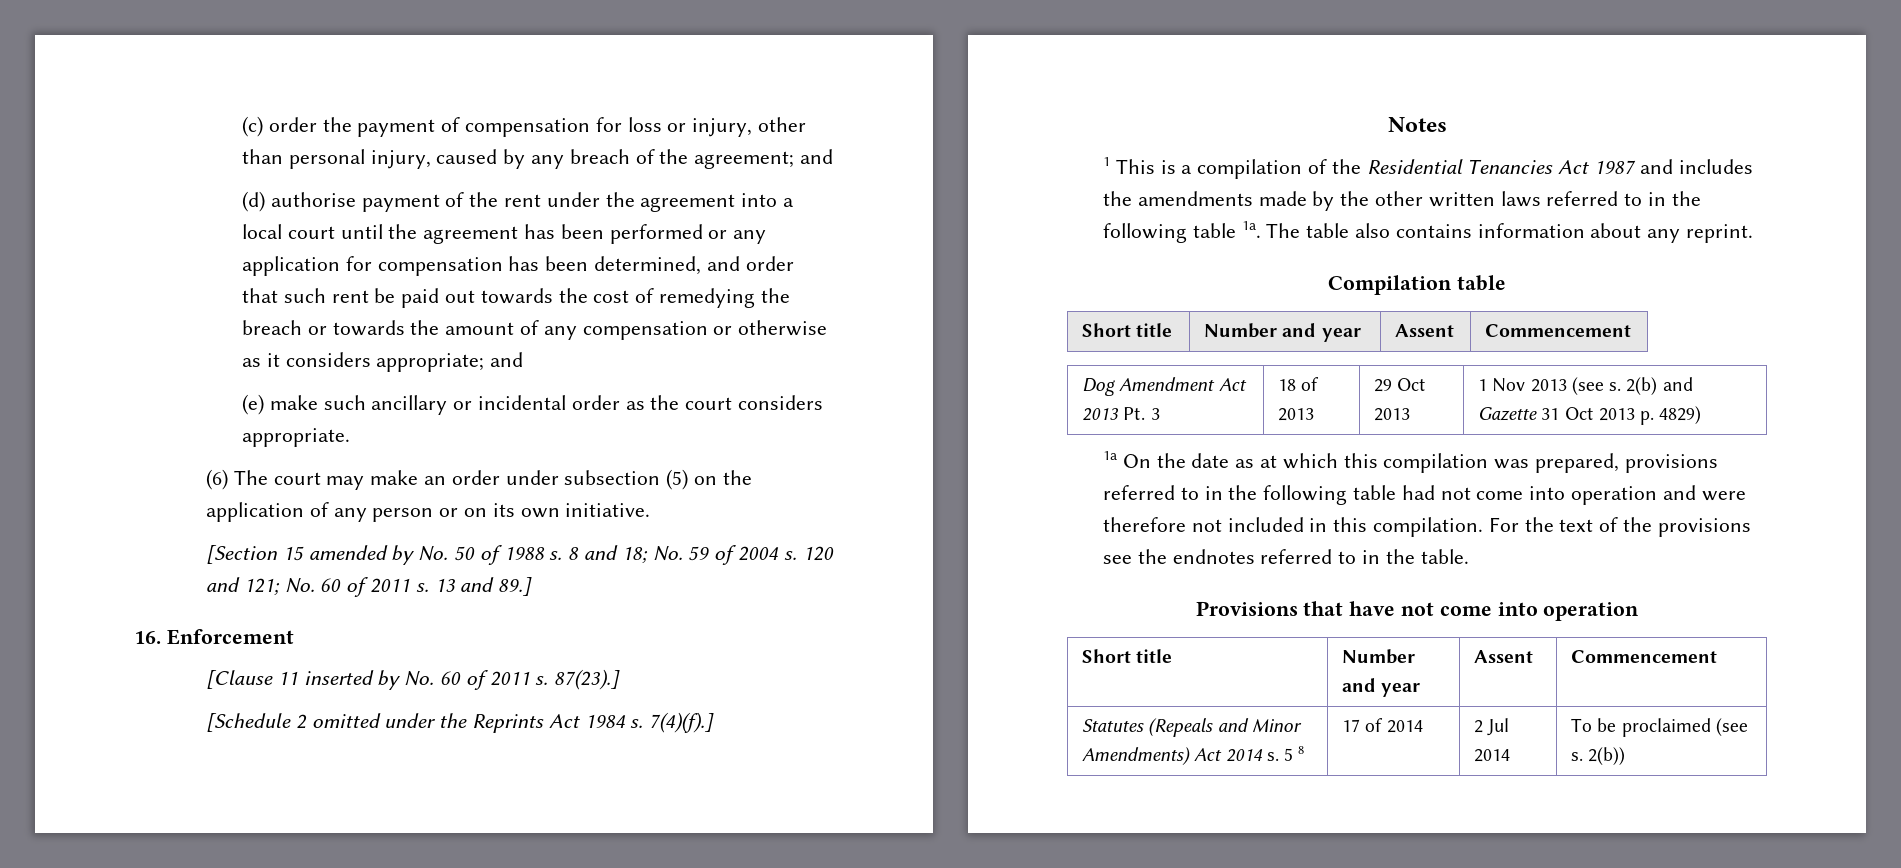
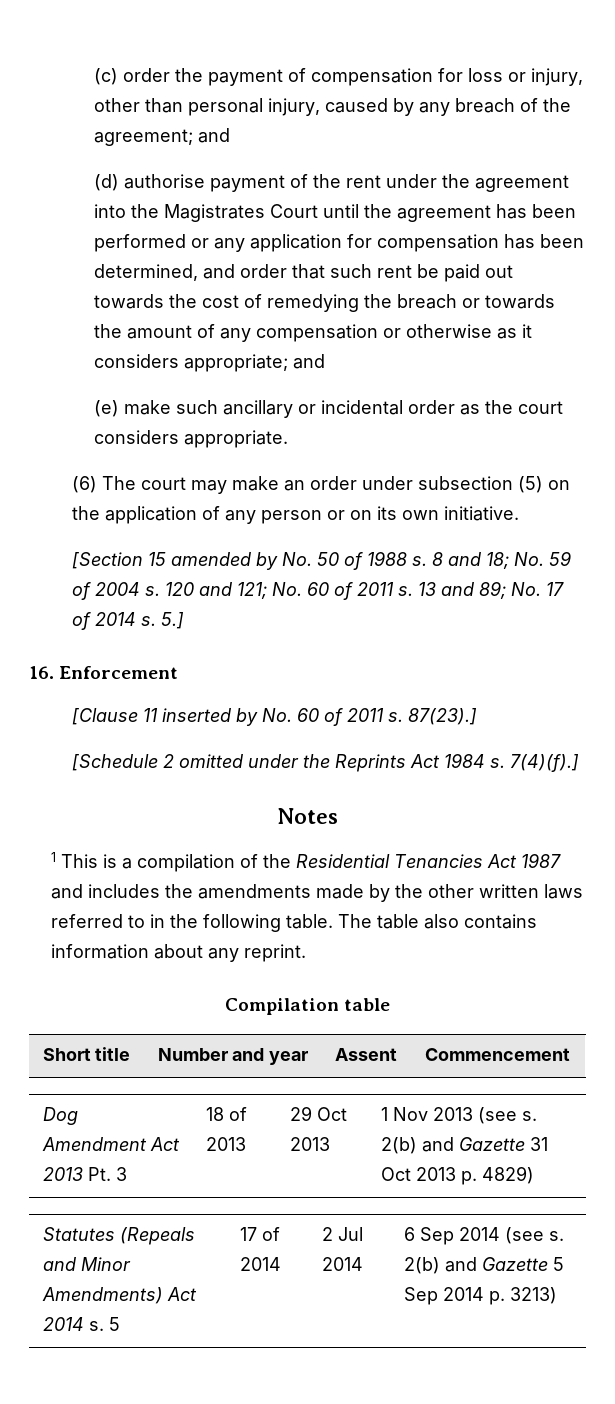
- (d) authorise payment of the rent under the agreement into a local court until the agreement has been performed or any application for compensation has been determined, and order that such rent be paid out towards the cost of remedying the breach or towards the amount of any compensation or otherwise as it considers appropriate; and
+ (d) authorise payment of the rent under the agreement into the Magistrates Court until the agreement has been performed or any application for compensation has been determined, and order that such rent be paid out towards the cost of remedying the breach or towards the amount of any compensation or otherwise as it considers appropriate; and
- 13 and 89.]
+ 13 and 89; No. 17 of 2014 s. 5.]
- 1 This is a compilation of the Residential Tenancies Act 1987 and includes the amendments made by the other written laws referred to in the following table 1a.
+ 1 This is a compilation of the Residential Tenancies Act 1987 and includes the amendments made by the other written laws referred to in the following table.
- 1a On the date as at which this compilation was prepared, provisions referred to in the following table had not come into operation and were therefore not included in this compilation. For the text of the provisions see the endnotes referred to in the table.
- Provisions that have not come into operation
- Short title | Number and year | Assent | Commencement
- Statutes (Repeals and Minor Amendments) Act 2014 s. 5 8 | 17 of 2014 | 2 Jul 2014 | To be proclaimed (see s. 2(b))
+ Statutes (Repeals and Minor Amendments) Act 2014 s. 5 | 17 of 2014 | 2 Jul 2014 | 6 Sep 2014 (see s. 2(b) and Gazette 5 Sep 2014 p. 3213)

